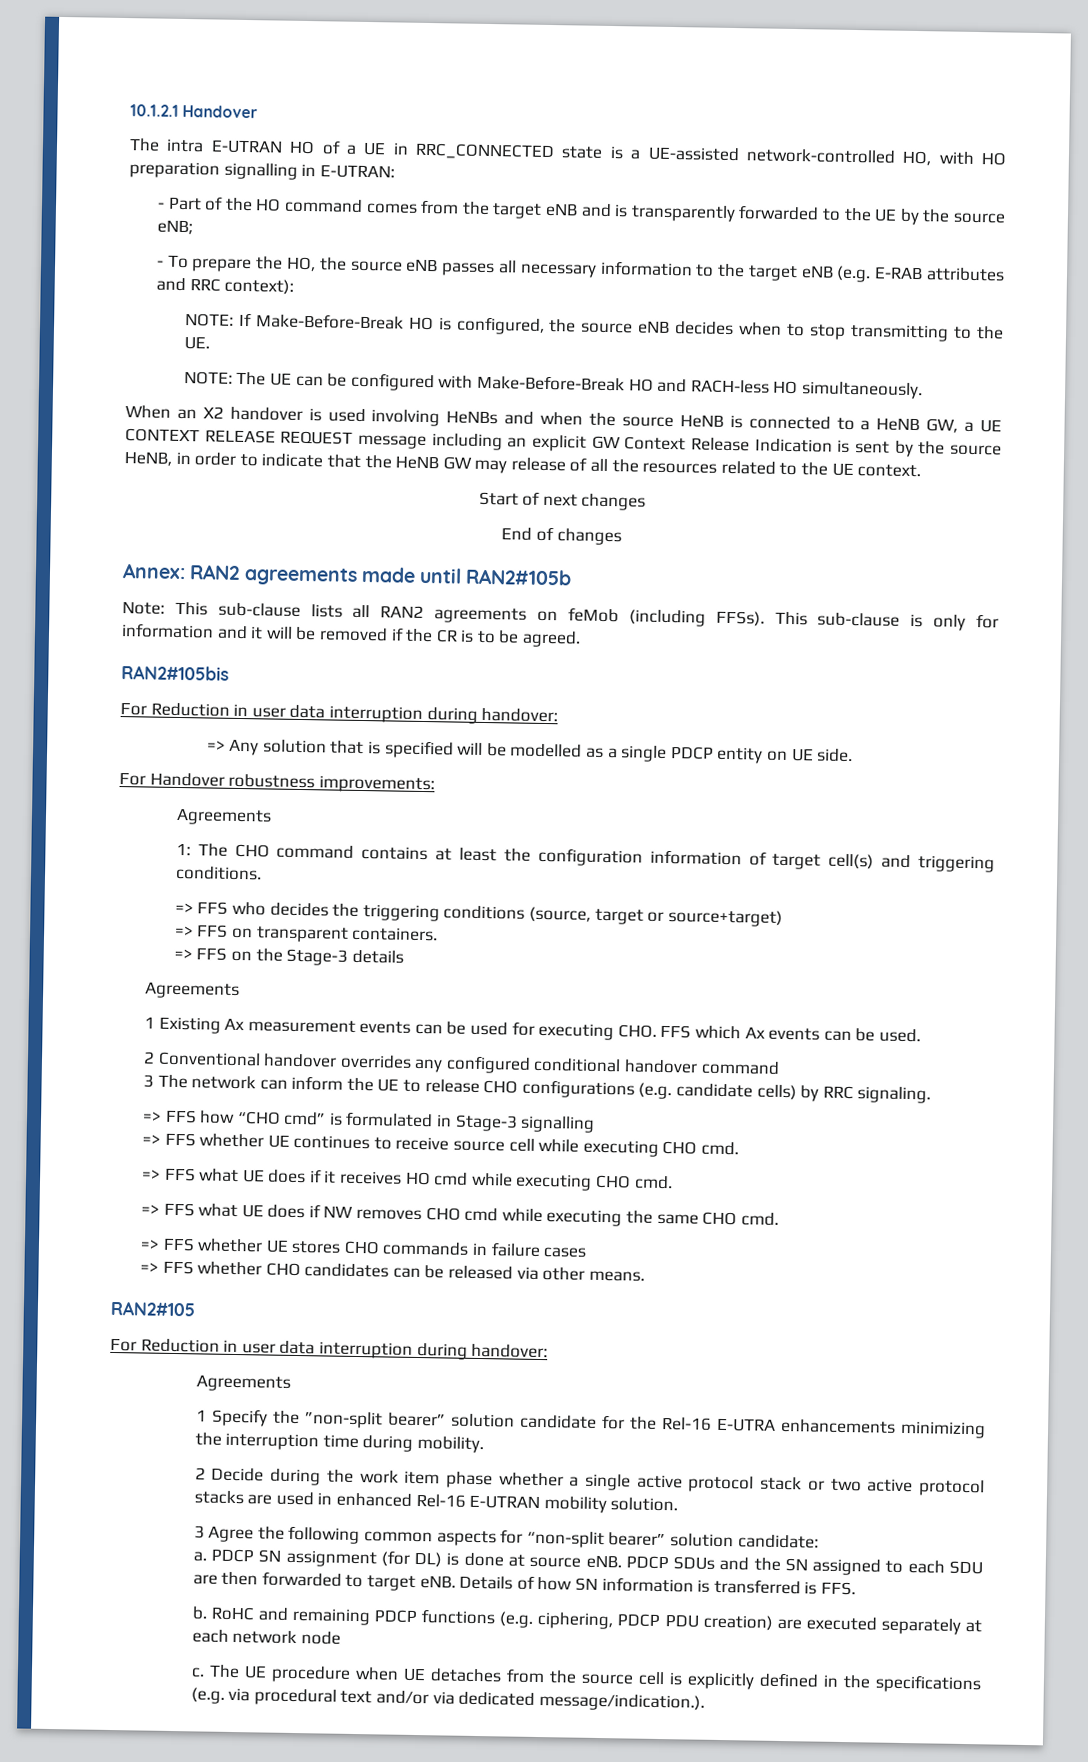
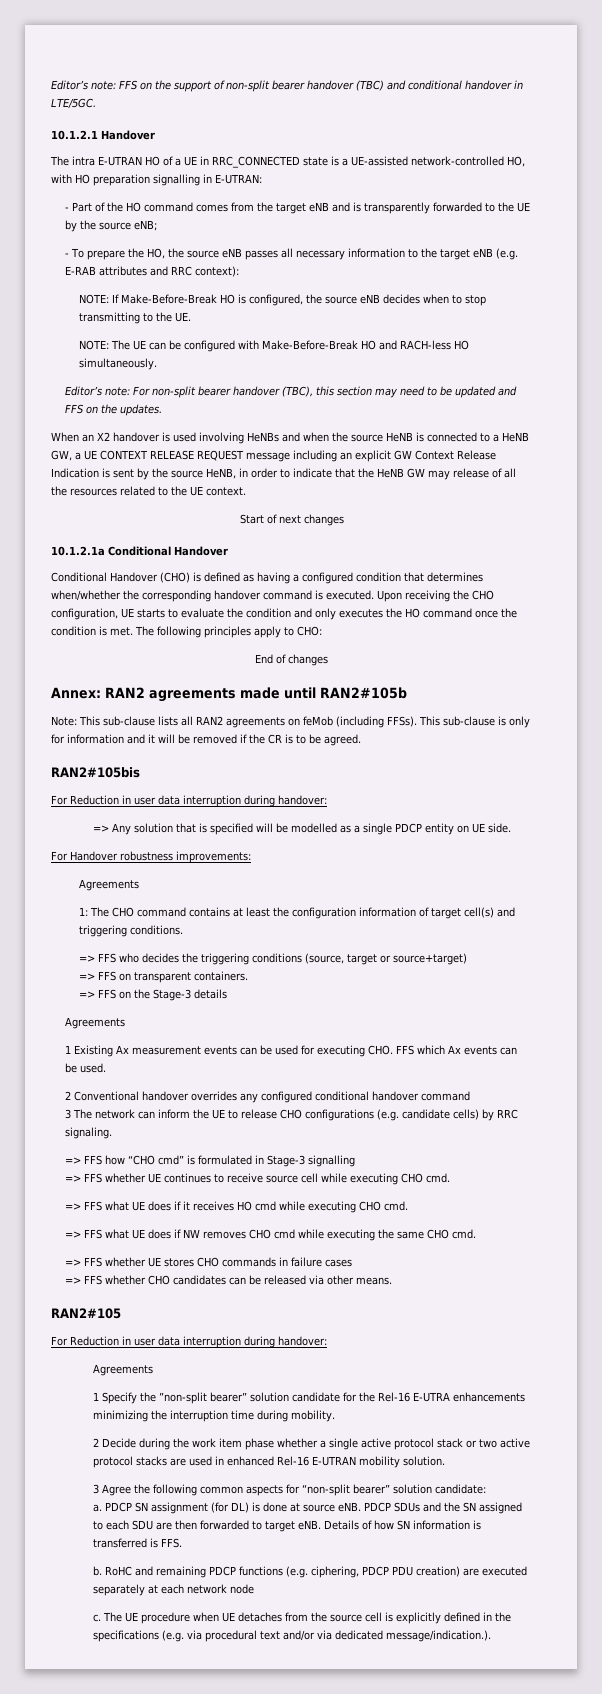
+ Editor’s note: FFS on the support of non-split bearer handover (TBC) and conditional handover in LTE/5GC.
+ Editor’s note: For non-split bearer handover (TBC), this section may need to be updated and FFS on the updates.
+ 10.1.2.1a Conditional Handover
+ Conditional Handover (CHO) is defined as having a configured condition that determines when/whether the corresponding handover command is executed. Upon receiving the CHO configuration, UE starts to evaluate the condition and only executes the HO command once the condition is met. The following principles apply to CHO:

